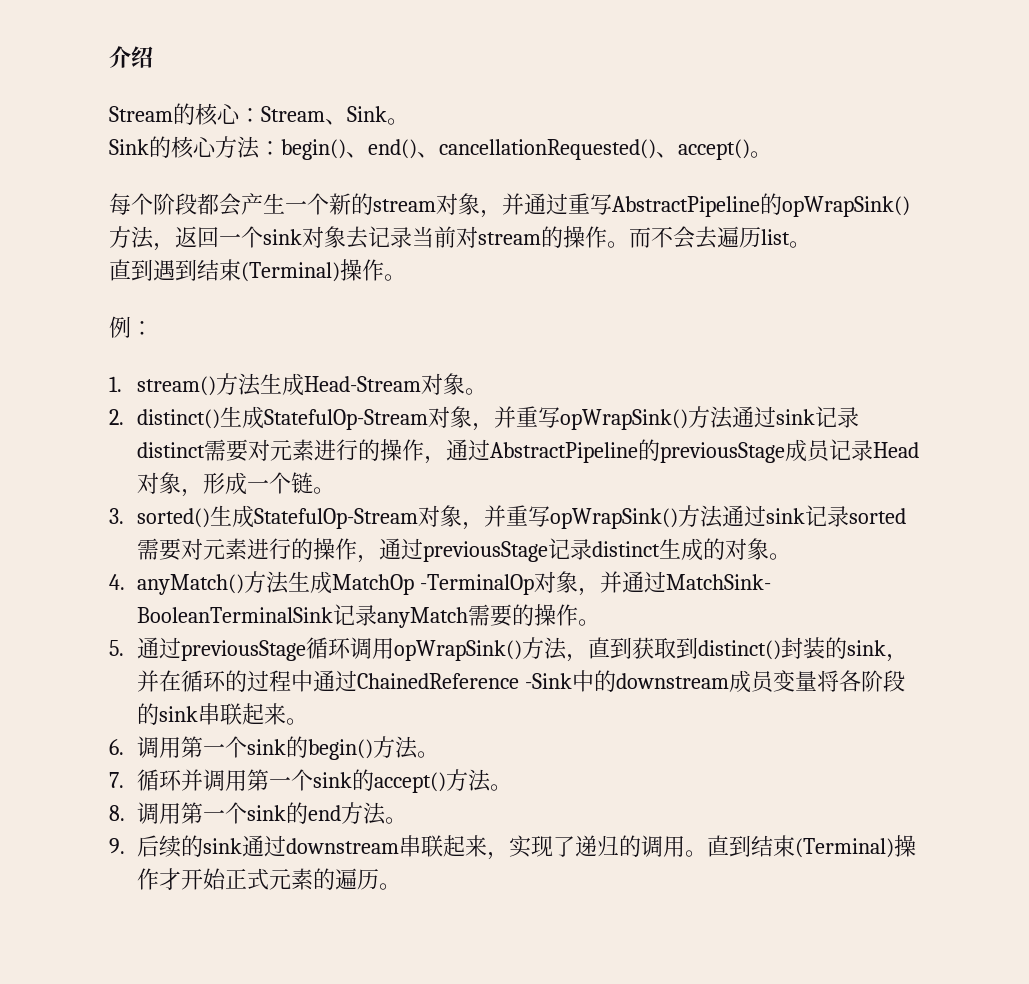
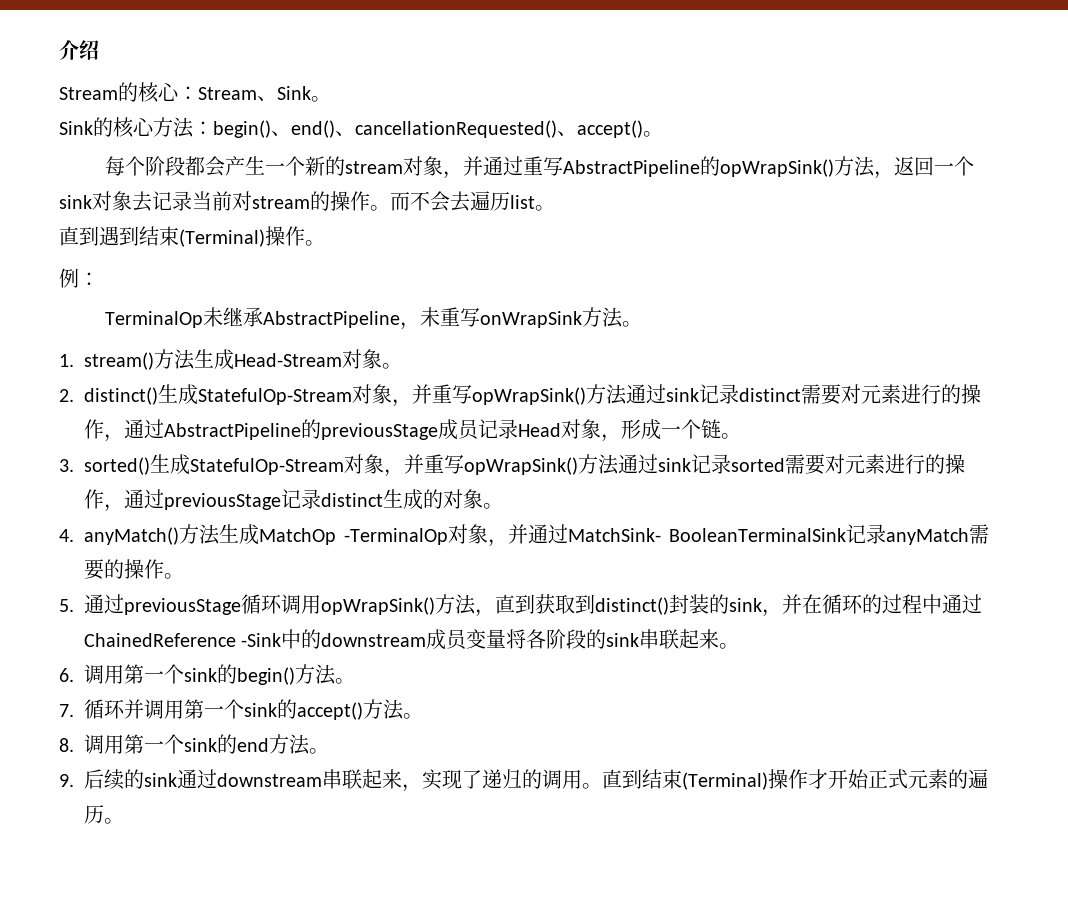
+ TerminalOp未继承AbstractPipeline，未重写onWrapSink方法。

